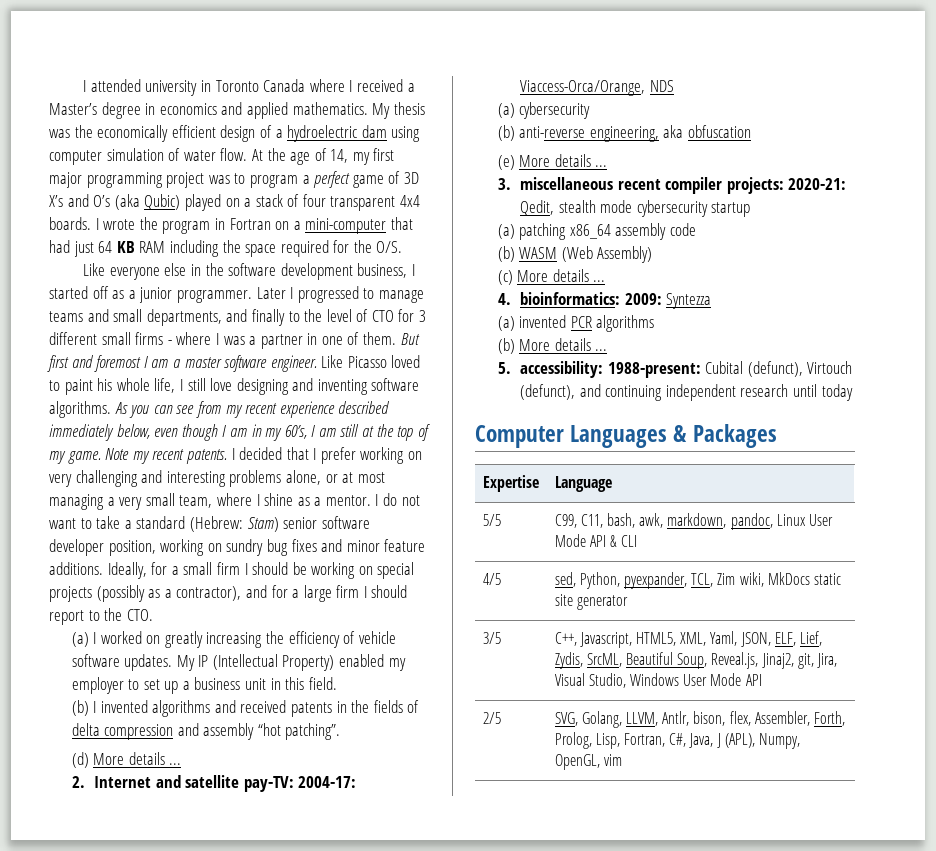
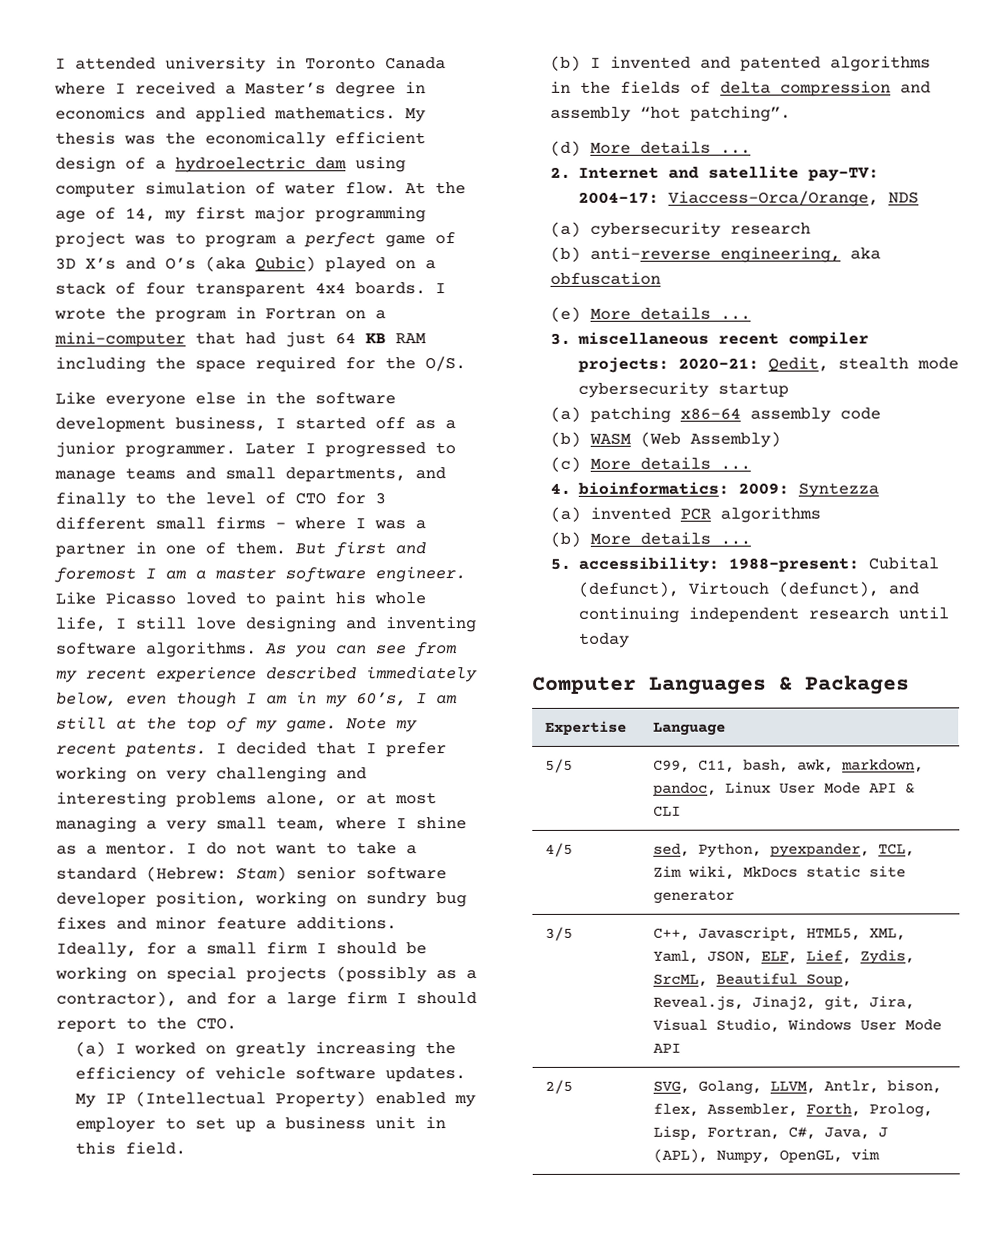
- (b) I invented algorithms and received patents in the fields of delta compression and assembly “hot patching”.
+ (b) I invented and patented algorithms in the fields of delta compression and assembly “hot patching”.
- (a) cybersecurity
+ (a) cybersecurity research
- (a) patching x86_64 assembly code
+ (a) patching x86-64 assembly code

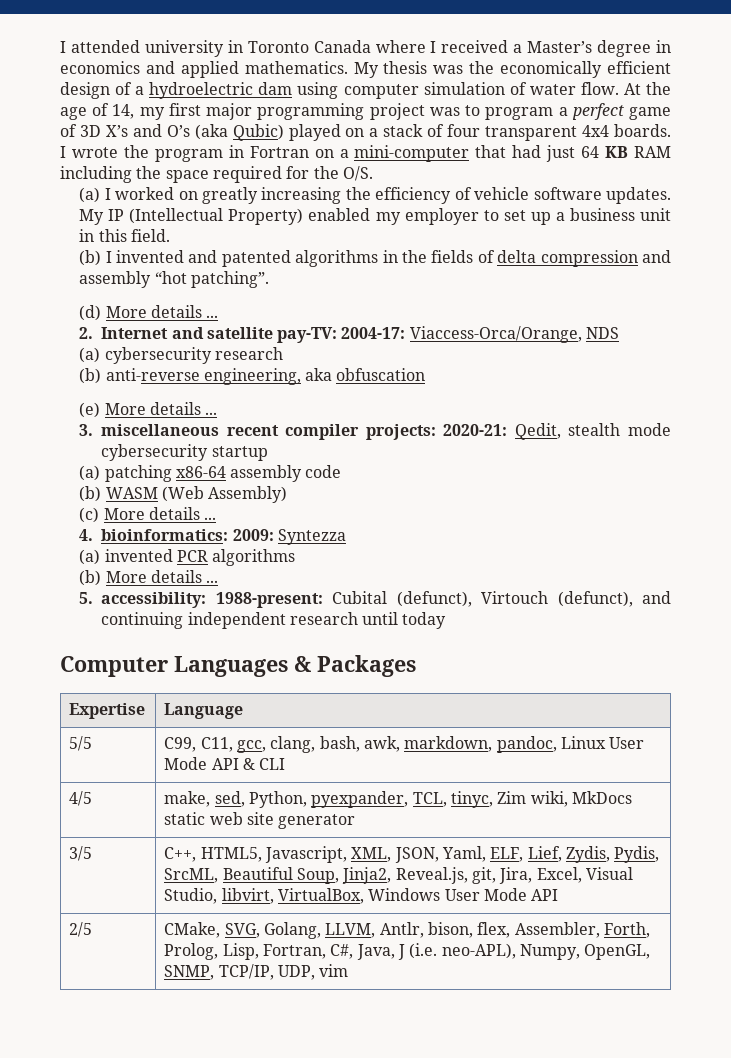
- Like everyone else in the software development business, I started off as a junior programmer. Later I progressed to manage teams and small departments, and finally to the level of CTO for 3 different small firms - where I was a partner in one of them. But first and foremost I am a master software engineer. Like Picasso loved to paint his whole life, I still love designing and inventing software algorithms. As you can see from my recent experience described immediately below, even though I am in my 60’s, I am still at the top of my game. Note my recent patents. I decided that I prefer working on very challenging and interesting problems alone, or at most managing a very small team, where I shine as a mentor. I do not want to take a standard (Hebrew: Stam) senior software developer position, working on sundry bug fixes and minor feature additions. Ideally, for a small firm I should be working on special projects (possibly as a contractor), and for a large firm I should report to the CTO.
- 5/5 | C99, C11, bash, awk, markdown, pandoc, Linux User Mode API & CLI
+ 5/5 | C99, C11, gcc, clang, bash, awk, markdown, pandoc, Linux User Mode API & CLI
- 4/5 | sed, Python, pyexpander, TCL, Zim wiki, MkDocs static site generator
+ 4/5 | make, sed, Python, pyexpander, TCL, tinyc, Zim wiki, MkDocs static web site generator
- 3/5 | C++, Javascript, HTML5, XML, Yaml, JSON, ELF, Lief, Zydis, SrcML, Beautiful Soup, Reveal.js, Jinaj2, git, Jira, Visual Studio, Windows User Mode API
+ 3/5 | C++, HTML5, Javascript, XML, JSON, Yaml, ELF, Lief, Zydis, Pydis, SrcML, Beautiful Soup, Jinja2, Reveal.js, git, Jira, Excel, Visual Studio, libvirt, VirtualBox, Windows User Mode API
- 2/5 | SVG, Golang, LLVM, Antlr, bison, flex, Assembler, Forth, Prolog, Lisp, Fortran, C#, Java, J (APL), Numpy, OpenGL, vim
+ 2/5 | CMake, SVG, Golang, LLVM, Antlr, bison, flex, Assembler, Forth, Prolog, Lisp, Fortran, C#, Java, J (i.e. neo-APL), Numpy, OpenGL, SNMP, TCP/IP, UDP, vim

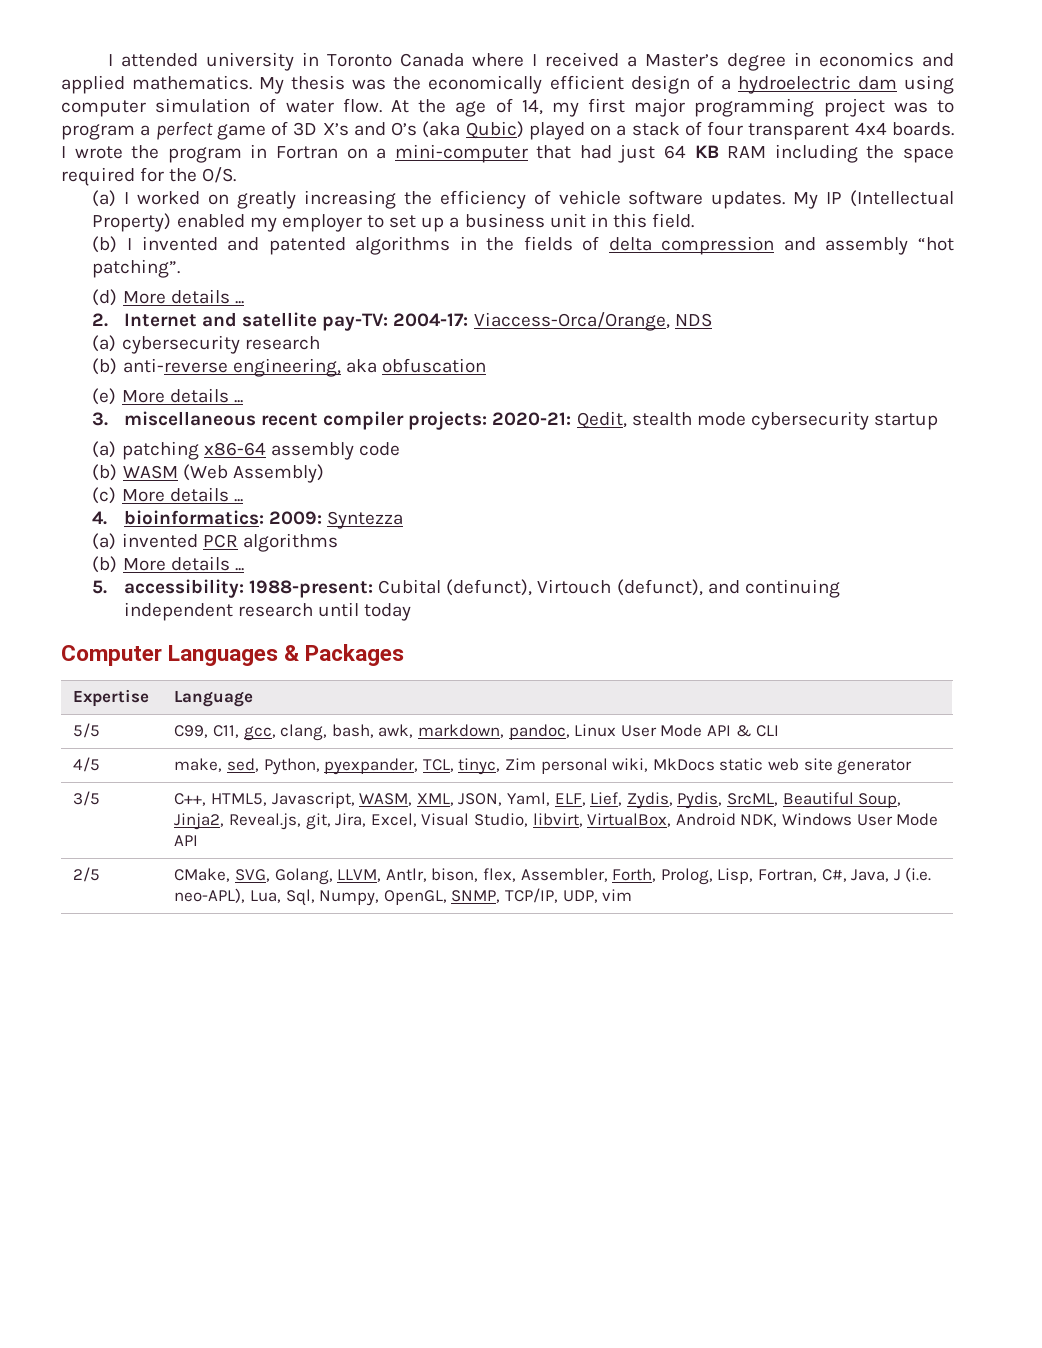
- 4/5 | make, sed, Python, pyexpander, TCL, tinyc, Zim wiki, MkDocs static web site generator
+ 4/5 | make, sed, Python, pyexpander, TCL, tinyc, Zim personal wiki, MkDocs static web site generator
- 3/5 | C++, HTML5, Javascript, XML, JSON, Yaml, ELF, Lief, Zydis, Pydis, SrcML, Beautiful Soup, Jinja2, Reveal.js, git, Jira, Excel, Visual Studio, libvirt, VirtualBox, Windows User Mode API
+ 3/5 | C++, HTML5, Javascript, WASM, XML, JSON, Yaml, ELF, Lief, Zydis, Pydis, SrcML, Beautiful Soup, Jinja2, Reveal.js, git, Jira, Excel, Visual Studio, libvirt, VirtualBox, Android NDK, Windows User Mode API
- 2/5 | CMake, SVG, Golang, LLVM, Antlr, bison, flex, Assembler, Forth, Prolog, Lisp, Fortran, C#, Java, J (i.e. neo-APL), Numpy, OpenGL, SNMP, TCP/IP, UDP, vim
+ 2/5 | CMake, SVG, Golang, LLVM, Antlr, bison, flex, Assembler, Forth, Prolog, Lisp, Fortran, C#, Java, J (i.e. neo-APL), Lua, Sql, Numpy, OpenGL, SNMP, TCP/IP, UDP, vim

